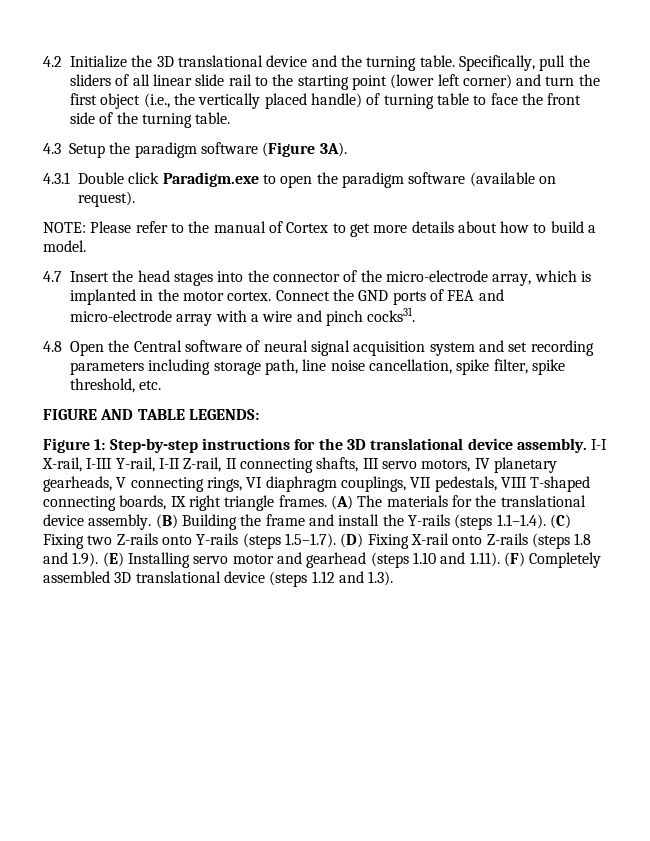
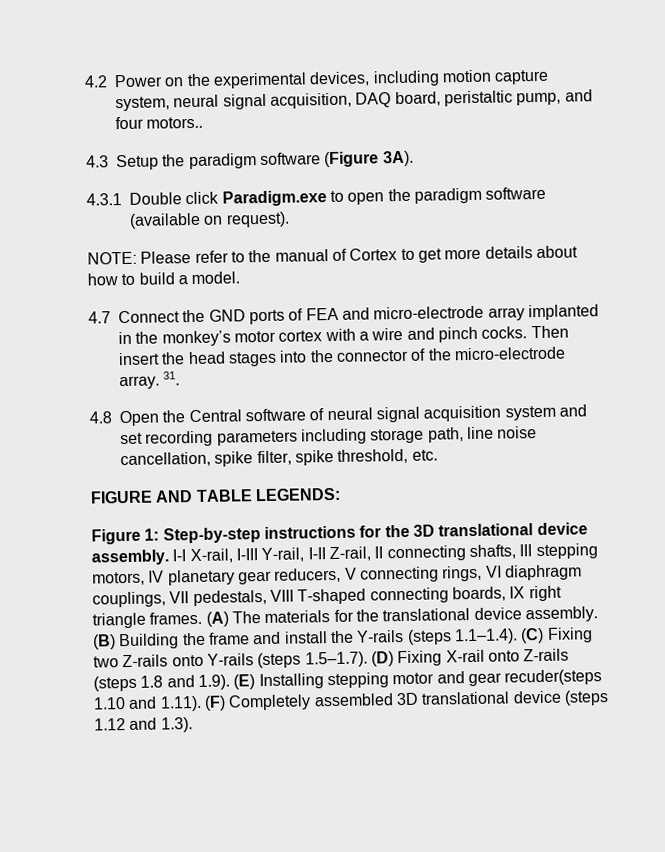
- 4.2 Initialize the 3D translational device and the turning table. Specifically, pull the sliders of all linear slide rail to the starting point (lower left corner) and turn the first object (i.e., the vertically placed handle) of turning table to face the front side of the turning table.
+ 4.2 Power on the experimental devices, including motion capture system, neural signal acquisition, DAQ board, peristaltic pump, and four motors..
- 4.7 Insert the head stages into the connector of the micro-electrode array, which is implanted in the motor cortex. Connect the GND ports of FEA and micro-electrode array with a wire and pinch cocks31.
+ 4.7 Connect the GND ports of FEA and micro-electrode array implanted in the monkey’s motor cortex with a wire and pinch cocks. Then insert the head stages into the connector of the micro-electrode array. 31.
- I-I X-rail, I-III Y-rail, I-II Z-rail, II connecting shafts, III servo motors, IV planetary gearheads, V connecting rings, VI diaphragm couplings, VII pedestals, VIII T-shaped connecting boards, IX right triangle frames.
+ I-I X-rail, I-III Y-rail, I-II Z-rail, II connecting shafts, III stepping motors, IV planetary gear reducers, V connecting rings, VI diaphragm couplings, VII pedestals, VIII T-shaped connecting boards, IX right triangle frames.
- (B) Building the frame and install the Y-rails (steps 1.1–1.4). (C) Fixing two Z-rails onto Y-rails (steps 1.5–1.7). (D) Fixing X-rail onto Z-rails (steps 1.8 and 1.9). (E) Installing servo motor and gearhead (steps 1.10 and 1.11). (F) Completely assembled 3D translational device (steps 1.12 and 1.3).
+ (B) Building the frame and install the Y-rails (steps 1.1–1.4). (C) Fixing two Z-rails onto Y-rails (steps 1.5–1.7). (D) Fixing X-rail onto Z-rails (steps 1.8 and 1.9). (E) Installing stepping motor and gear recuder(steps 1.10 and 1.11). (F) Completely assembled 3D translational device (steps 1.12 and 1.3).

